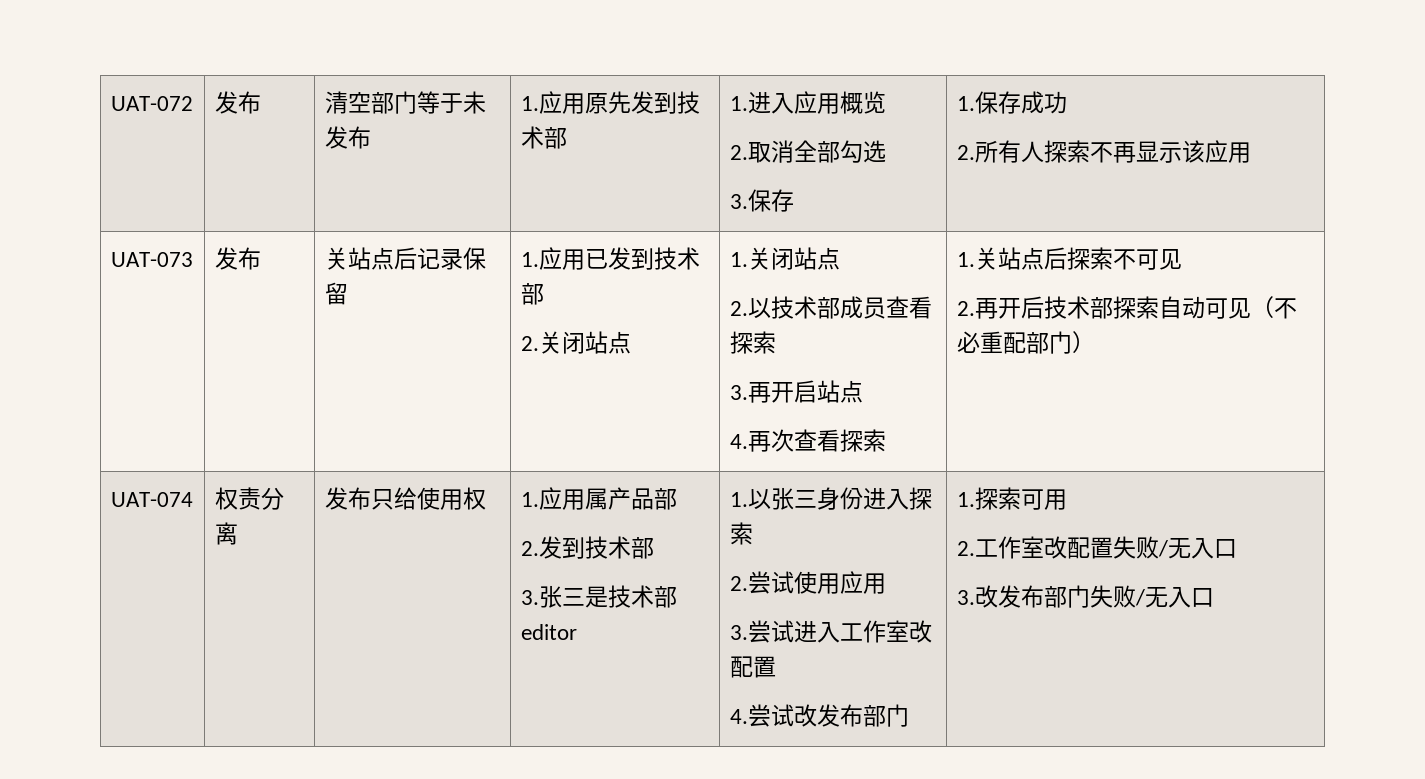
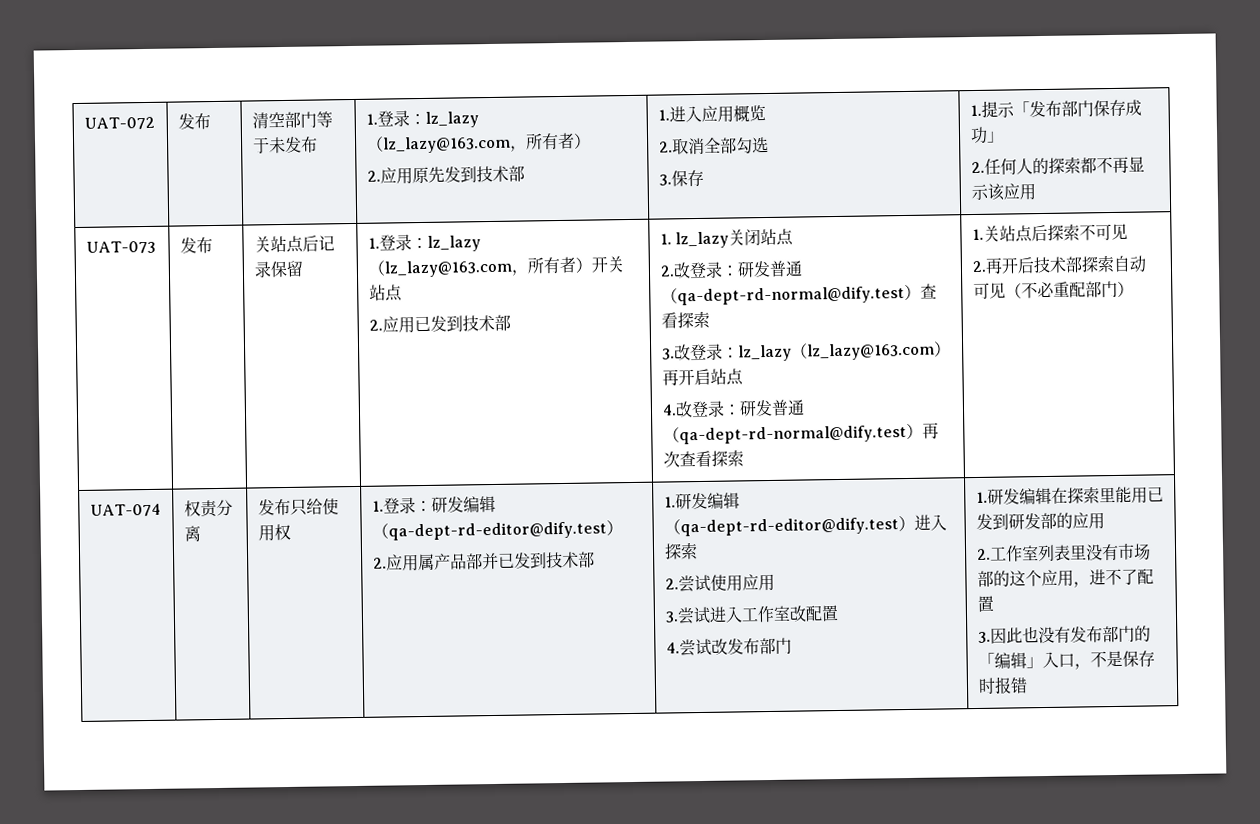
- 清空部门等于未发布 | 1.应用原先发到技术部
+ 清空部门等于未发布 | 1.登录：lz_lazy（lz_lazy@163.com，所有者）
+ 2.应用原先发到技术部
- 1.保存成功
- 2.所有人探索不再显示该应用
+ 1.提示「发布部门保存成功」
+ 2.任何人的探索都不再显示该应用
- 1.应用已发到技术部
+ 1.登录：lz_lazy（lz_lazy@163.com，所有者）开关站点
+ 2.应用已发到技术部
- 2.关闭站点 | 1.关闭站点
+ 1. lz_lazy关闭站点
- 2.以技术部成员查看探索
- 3.再开启站点
- 4.再次查看探索
+ 2.改登录：研发普通（qa-dept-rd-normal@dify.test）查看探索
+ 3.改登录：lz_lazy（lz_lazy@163.com）再开启站点
+ 4.改登录：研发普通（qa-dept-rd-normal@dify.test）再次查看探索
- 1.应用属产品部
- 2.发到技术部
- 3.张三是技术部editor | 1.以张三身份进入探索
+ 1.登录：研发编辑（qa-dept-rd-editor@dify.test）
+ 2.应用属产品部并已发到技术部 | 1.研发编辑（qa-dept-rd-editor@dify.test）进入探索
- 1.探索可用
- 2.工作室改配置失败/无入口
- 3.改发布部门失败/无入口
+ 1.研发编辑在探索里能用已发到研发部的应用
+ 2.工作室列表里没有市场部的这个应用，进不了配置
+ 3.因此也没有发布部门的「编辑」入口，不是保存时报错

